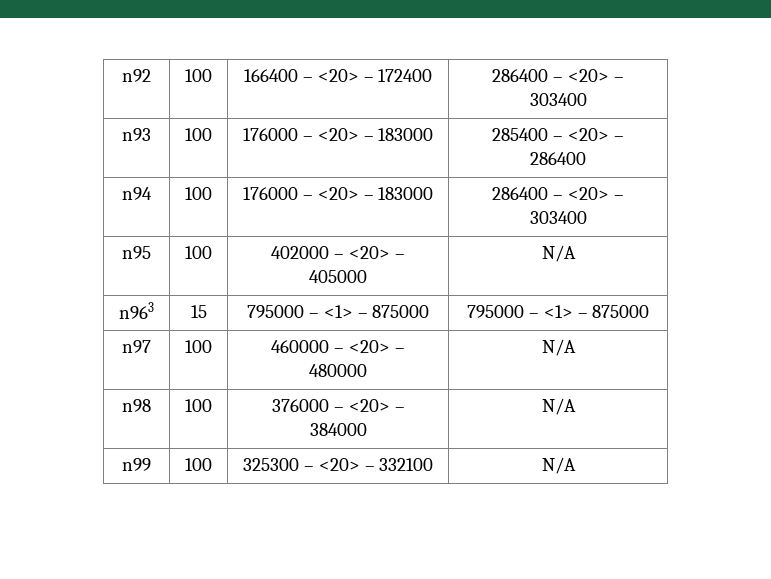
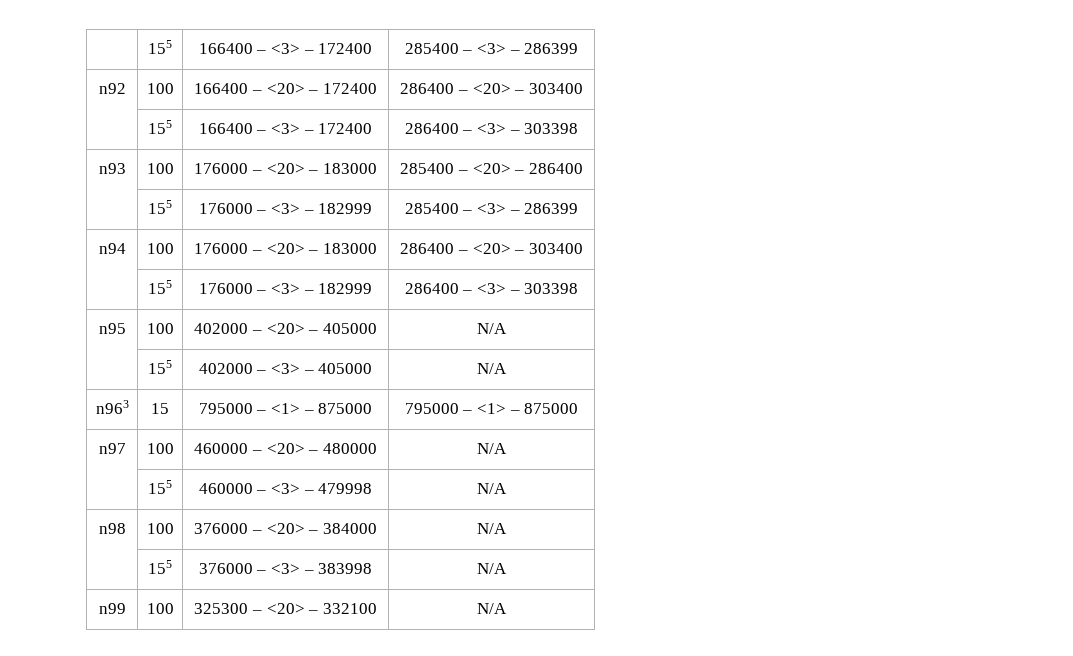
+ | 155 | 166400 – <3> – 172400 | 285400 – <3> – 286399
+ | 155 | 166400 – <3> – 172400 | 286400 – <3> – 303398
+ | 155 | 176000 – <3> – 182999 | 285400 – <3> – 286399
+ | 155 | 176000 – <3> – 182999 | 286400 – <3> – 303398
+ | 155 | 402000 – <3> – 405000 | N/A
+ | 155 | 460000 – <3> – 479998 | N/A
+ | 155 | 376000 – <3> – 383998 | N/A

